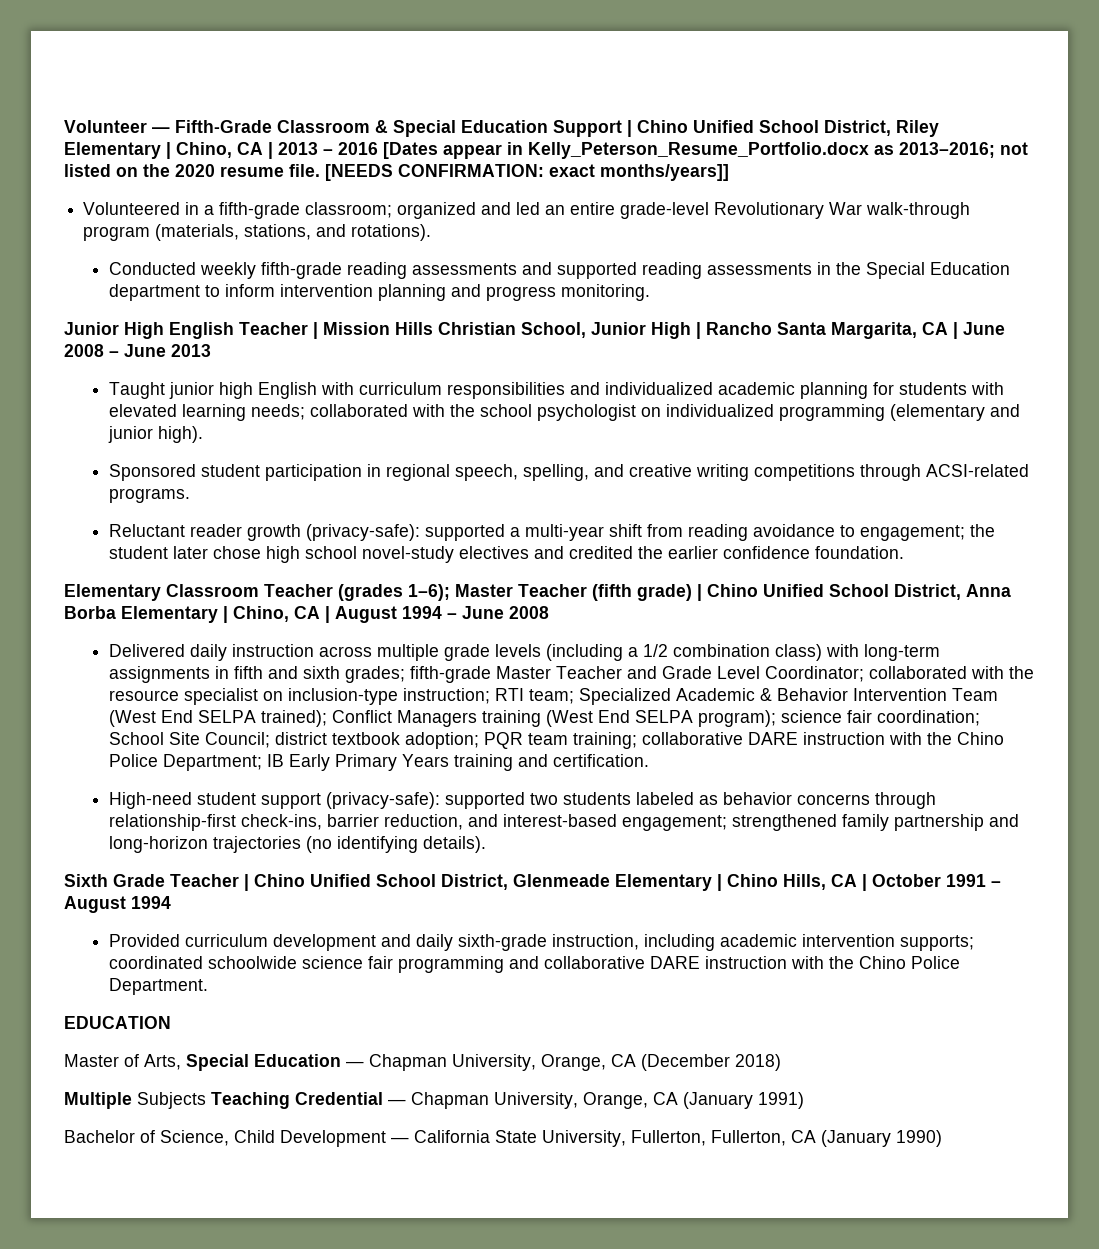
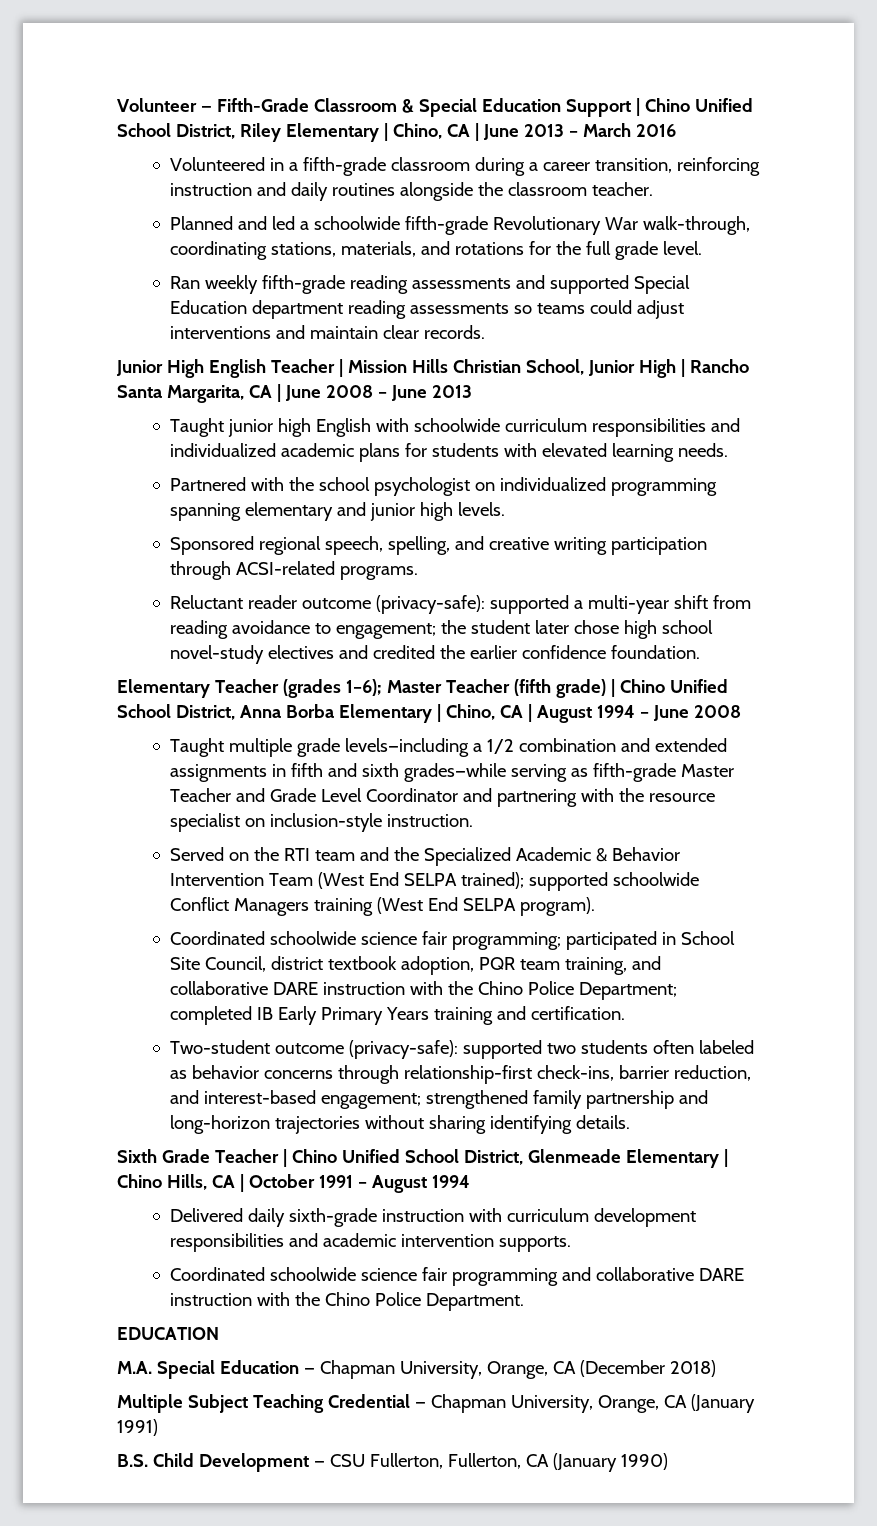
- Volunteer — Fifth-Grade Classroom & Special Education Support | Chino Unified School District, Riley Elementary | Chino, CA | 2013 – 2016 [Dates appear in Kelly_Peterson_Resume_Portfolio.docx as 2013–2016; not listed on the 2020 resume file. [NEEDS CONFIRMATION: exact months/years]]
- Volunteered in a fifth-grade classroom; organized and led an entire grade-level Revolutionary War walk-through program (materials, stations, and rotations).
- Conducted weekly fifth-grade reading assessments and supported reading assessments in the Special Education department to inform intervention planning and progress monitoring.
+ Volunteer — Fifth-Grade Classroom & Special Education Support | Chino Unified School District, Riley Elementary | Chino, CA | June 2013 – March 2016
+ Volunteered in a fifth-grade classroom during a career transition, reinforcing instruction and daily routines alongside the classroom teacher.
+ Planned and led a schoolwide fifth-grade Revolutionary War walk-through, coordinating stations, materials, and rotations for the full grade level.
+ Ran weekly fifth-grade reading assessments and supported Special Education department reading assessments so teams could adjust interventions and maintain clear records.
- Taught junior high English with curriculum responsibilities and individualized academic planning for students with elevated learning needs; collaborated with the school psychologist on individualized programming (elementary and junior high).
- Sponsored student participation in regional speech, spelling, and creative writing competitions through ACSI-related programs.
+ Taught junior high English with schoolwide curriculum responsibilities and individualized academic plans for students with elevated learning needs.
+ Partnered with the school psychologist on individualized programming spanning elementary and junior high levels.
+ Sponsored regional speech, spelling, and creative writing participation through ACSI-related programs.
- Reluctant reader growth (privacy-safe): supported a multi-year shift from reading avoidance to engagement; the student later chose high school novel-study electives and credited the earlier confidence foundation.
+ Reluctant reader outcome (privacy-safe): supported a multi-year shift from reading avoidance to engagement; the student later chose high school novel-study electives and credited the earlier confidence foundation.
- Elementary Classroom Teacher (grades 1–6); Master Teacher (fifth grade) | Chino Unified School District, Anna Borba Elementary | Chino, CA | August 1994 – June 2008
+ Elementary Teacher (grades 1–6); Master Teacher (fifth grade) | Chino Unified School District, Anna Borba Elementary | Chino, CA | August 1994 – June 2008
- Delivered daily instruction across multiple grade levels (including a 1/2 combination class) with long-term assignments in fifth and sixth grades; fifth-grade Master Teacher and Grade Level Coordinator; collaborated with the resource specialist on inclusion-type instruction; RTI team; Specialized Academic & Behavior Intervention Team (West End SELPA trained); Conflict Managers training (West End SELPA program); science fair coordination; School Site Council; district textbook adoption; PQR team training; collaborative DARE instruction with the Chino Police Department; IB Early Primary Years training and certification.
+ Taught multiple grade levels—including a 1/2 combination and extended assignments in fifth and sixth grades—while serving as fifth-grade Master Teacher and Grade Level Coordinator and partnering with the resource specialist on inclusion-style instruction.
+ Served on the RTI team and the Specialized Academic & Behavior Intervention Team (West End SELPA trained); supported schoolwide Conflict Managers training (West End SELPA program).
+ Coordinated schoolwide science fair programming; participated in School Site Council, district textbook adoption, PQR team training, and collaborative DARE instruction with the Chino Police Department; completed IB Early Primary Years training and certification.
- High-need student support (privacy-safe): supported two students labeled as behavior concerns through relationship-first check-ins, barrier reduction, and interest-based engagement; strengthened family partnership and long-horizon trajectories (no identifying details).
+ Two-student outcome (privacy-safe): supported two students often labeled as behavior concerns through relationship-first check-ins, barrier reduction, and interest-based engagement; strengthened family partnership and long-horizon trajectories without sharing identifying details.
- Provided curriculum development and daily sixth-grade instruction, including academic intervention supports; coordinated schoolwide science fair programming and collaborative DARE instruction with the Chino Police Department.
+ Delivered daily sixth-grade instruction with curriculum development responsibilities and academic intervention supports.
+ Coordinated schoolwide science fair programming and collaborative DARE instruction with the Chino Police Department.
- Master of Arts, Special Education — Chapman University, Orange, CA (December 2018)
+ M.A. Special Education — Chapman University, Orange, CA (December 2018)
- Multiple Subjects Teaching Credential — Chapman University, Orange, CA (January 1991)
+ Multiple Subject Teaching Credential — Chapman University, Orange, CA (January 1991)
- Bachelor of Science, Child Development — California State University, Fullerton, Fullerton, CA (January 1990)
+ B.S. Child Development — CSU Fullerton, Fullerton, CA (January 1990)

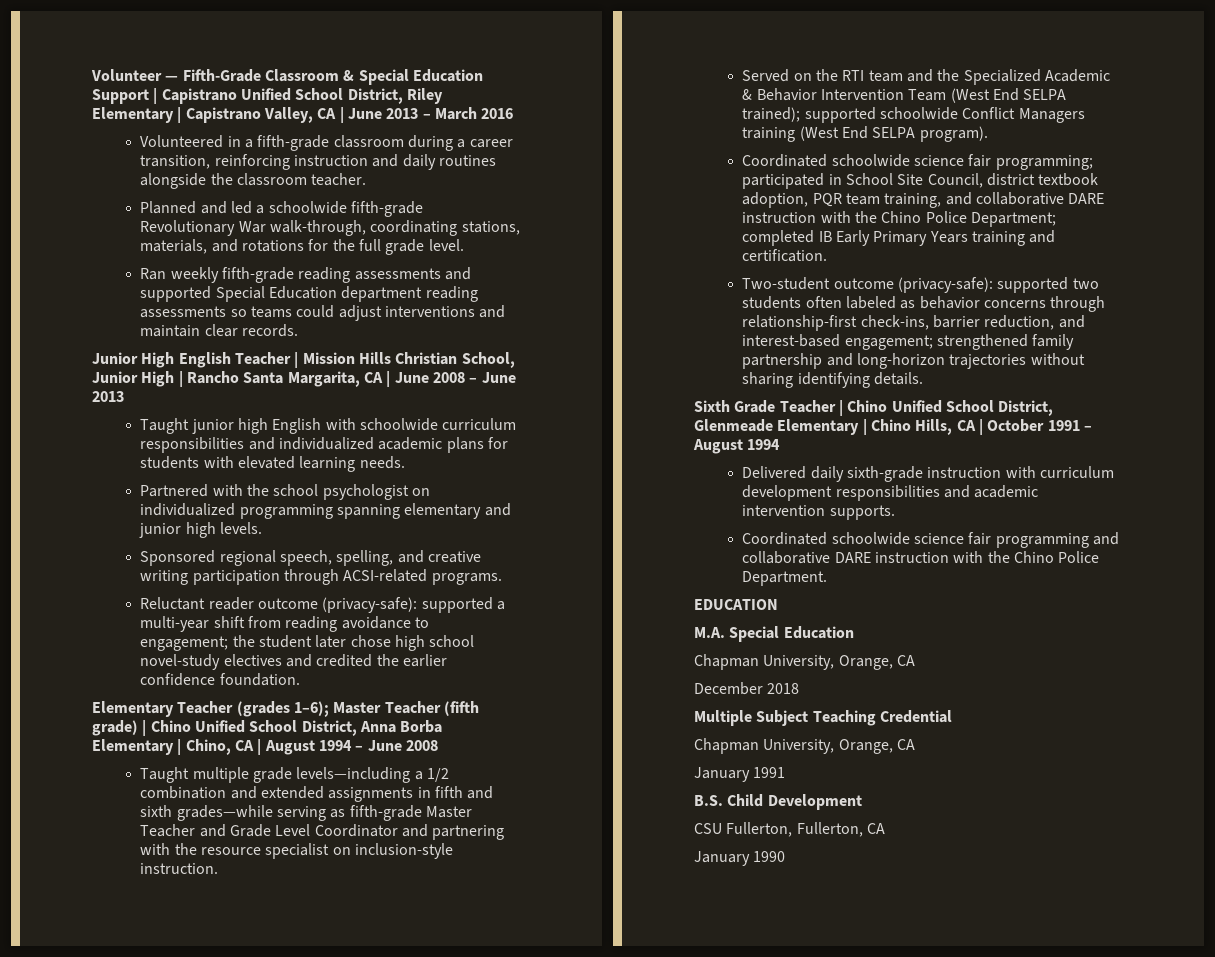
- Volunteer — Fifth-Grade Classroom & Special Education Support | Chino Unified School District, Riley Elementary | Chino, CA | June 2013 – March 2016
+ Volunteer — Fifth-Grade Classroom & Special Education Support | Capistrano Unified School District, Riley Elementary | Capistrano Valley, CA | June 2013 – March 2016
- M.A. Special Education — Chapman University, Orange, CA (December 2018)
+ M.A. Special Education
+ Chapman University, Orange, CA
+ December 2018
- Multiple Subject Teaching Credential — Chapman University, Orange, CA (January 1991)
+ Multiple Subject Teaching Credential
+ Chapman University, Orange, CA
+ January 1991
- B.S. Child Development — CSU Fullerton, Fullerton, CA (January 1990)
+ B.S. Child Development
+ CSU Fullerton, Fullerton, CA
+ January 1990

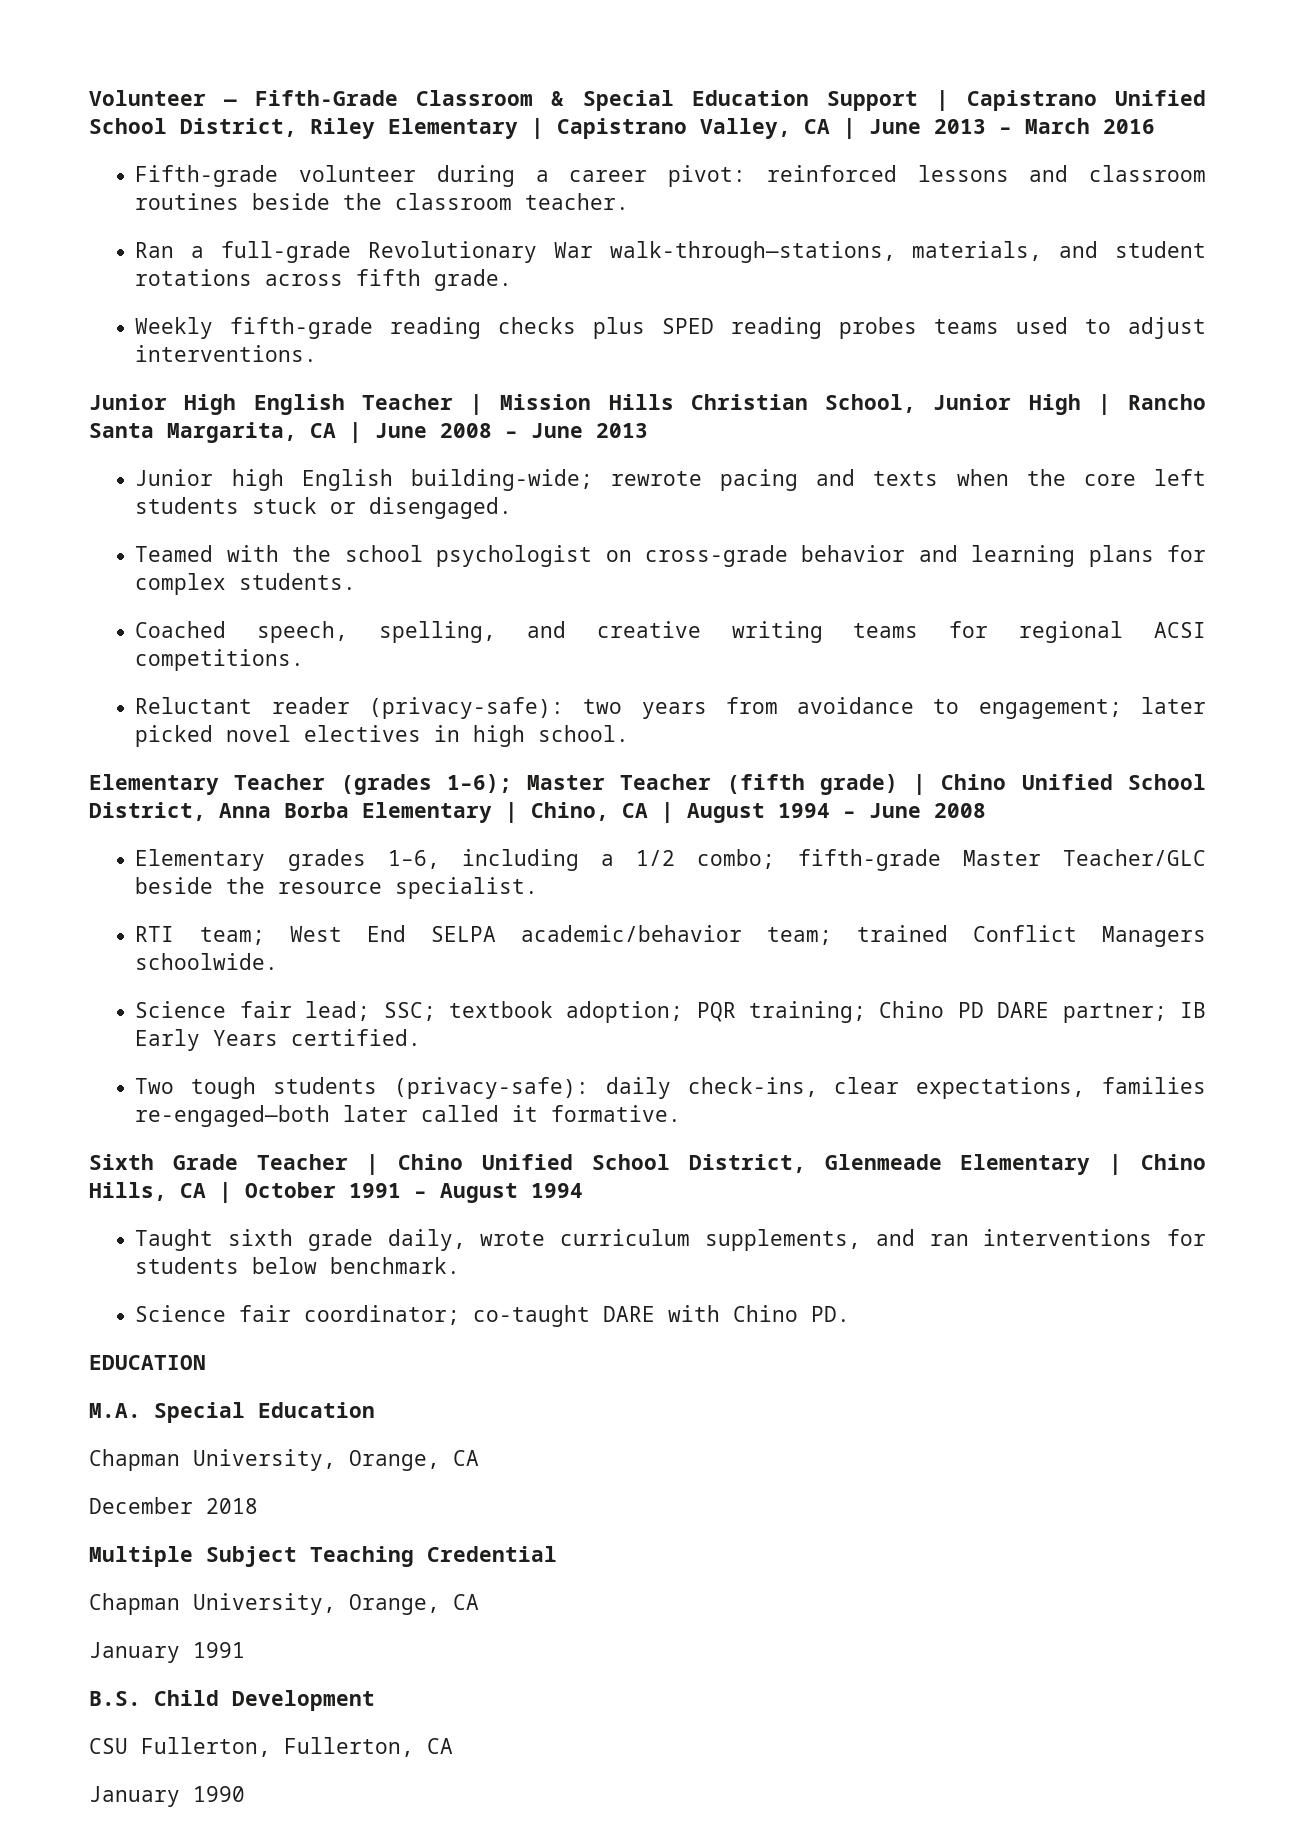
- Volunteered in a fifth-grade classroom during a career transition, reinforcing instruction and daily routines alongside the classroom teacher.
- Planned and led a schoolwide fifth-grade Revolutionary War walk-through, coordinating stations, materials, and rotations for the full grade level.
- Ran weekly fifth-grade reading assessments and supported Special Education department reading assessments so teams could adjust interventions and maintain clear records.
+ Fifth-grade volunteer during a career pivot: reinforced lessons and classroom routines beside the classroom teacher.
+ Ran a full-grade Revolutionary War walk-through—stations, materials, and student rotations across fifth grade.
+ Weekly fifth-grade reading checks plus SPED reading probes teams used to adjust interventions.
- Taught junior high English with schoolwide curriculum responsibilities and individualized academic plans for students with elevated learning needs.
- Partnered with the school psychologist on individualized programming spanning elementary and junior high levels.
- Sponsored regional speech, spelling, and creative writing participation through ACSI-related programs.
- Reluctant reader outcome (privacy-safe): supported a multi-year shift from reading avoidance to engagement; the student later chose high school novel-study electives and credited the earlier confidence foundation.
+ Junior high English building-wide; rewrote pacing and texts when the core left students stuck or disengaged.
+ Teamed with the school psychologist on cross-grade behavior and learning plans for complex students.
+ Coached speech, spelling, and creative writing teams for regional ACSI competitions.
+ Reluctant reader (privacy-safe): two years from avoidance to engagement; later picked novel electives in high school.
- Taught multiple grade levels—including a 1/2 combination and extended assignments in fifth and sixth grades—while serving as fifth-grade Master Teacher and Grade Level Coordinator and partnering with the resource specialist on inclusion-style instruction.
- Served on the RTI team and the Specialized Academic & Behavior Intervention Team (West End SELPA trained); supported schoolwide Conflict Managers training (West End SELPA program).
- Coordinated schoolwide science fair programming; participated in School Site Council, district textbook adoption, PQR team training, and collaborative DARE instruction with the Chino Police Department; completed IB Early Primary Years training and certification.
- Two-student outcome (privacy-safe): supported two students often labeled as behavior concerns through relationship-first check-ins, barrier reduction, and interest-based engagement; strengthened family partnership and long-horizon trajectories without sharing identifying details.
+ Elementary grades 1–6, including a 1/2 combo; fifth-grade Master Teacher/GLC beside the resource specialist.
+ RTI team; West End SELPA academic/behavior team; trained Conflict Managers schoolwide.
+ Science fair lead; SSC; textbook adoption; PQR training; Chino PD DARE partner; IB Early Years certified.
+ Two tough students (privacy-safe): daily check-ins, clear expectations, families re-engaged—both later called it formative.
- Delivered daily sixth-grade instruction with curriculum development responsibilities and academic intervention supports.
- Coordinated schoolwide science fair programming and collaborative DARE instruction with the Chino Police Department.
+ Taught sixth grade daily, wrote curriculum supplements, and ran interventions for students below benchmark.
+ Science fair coordinator; co-taught DARE with Chino PD.

